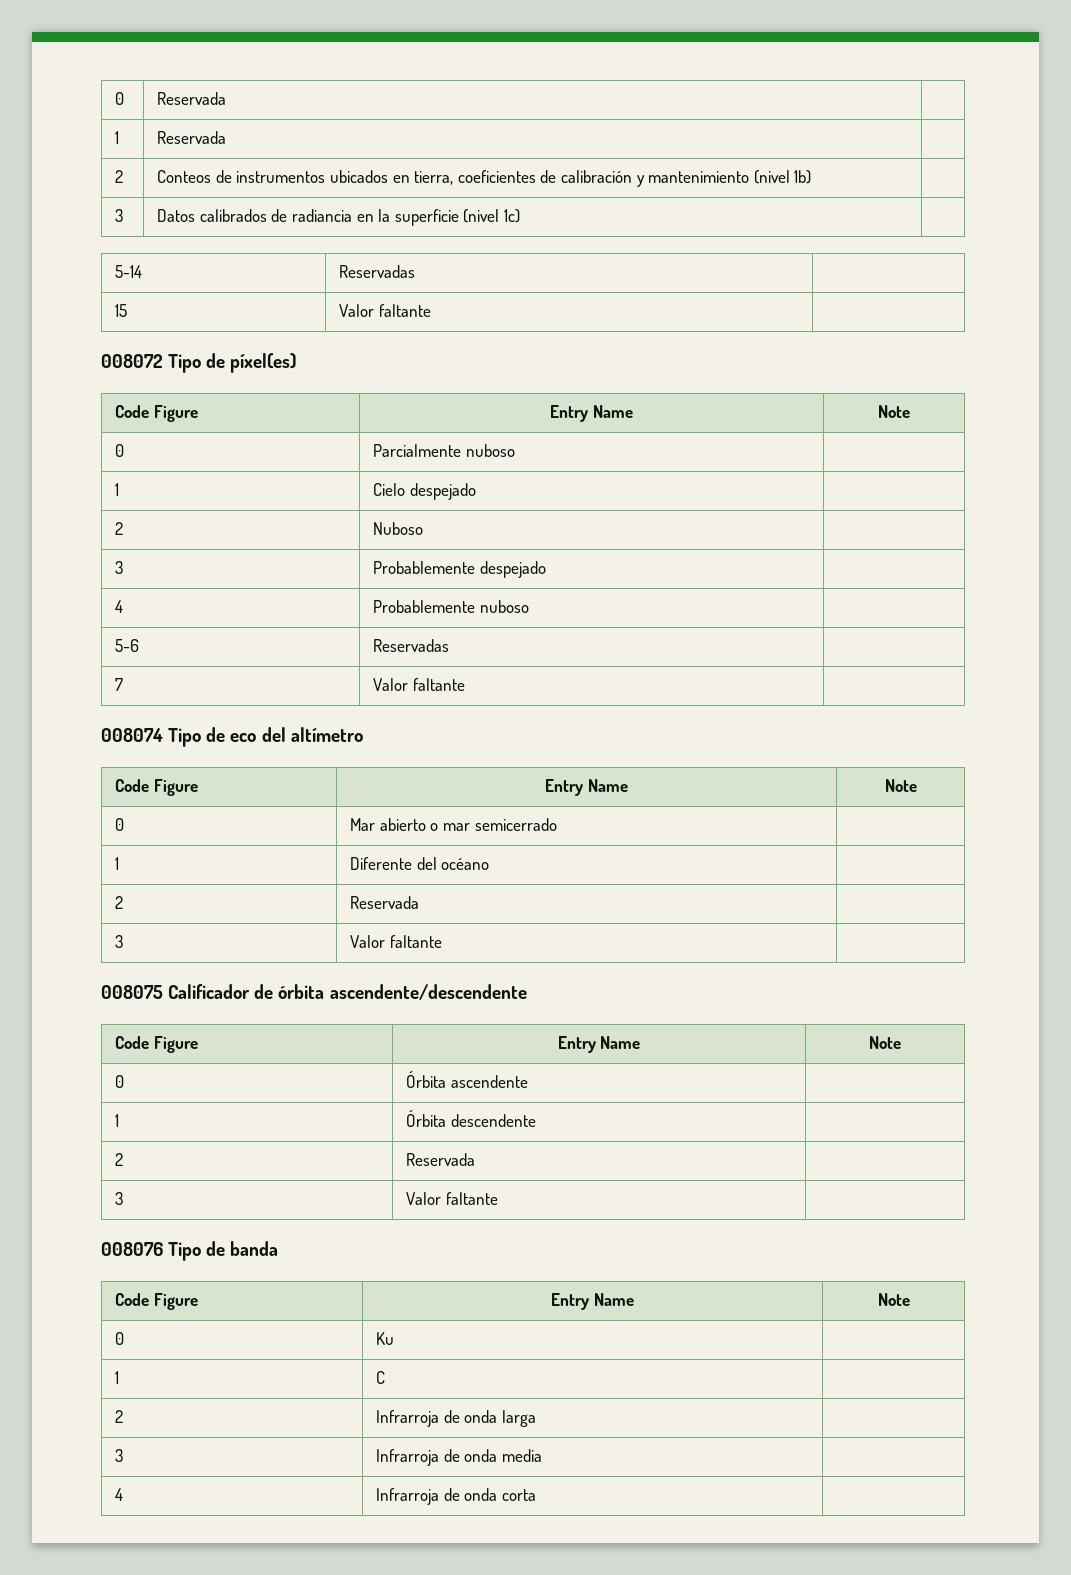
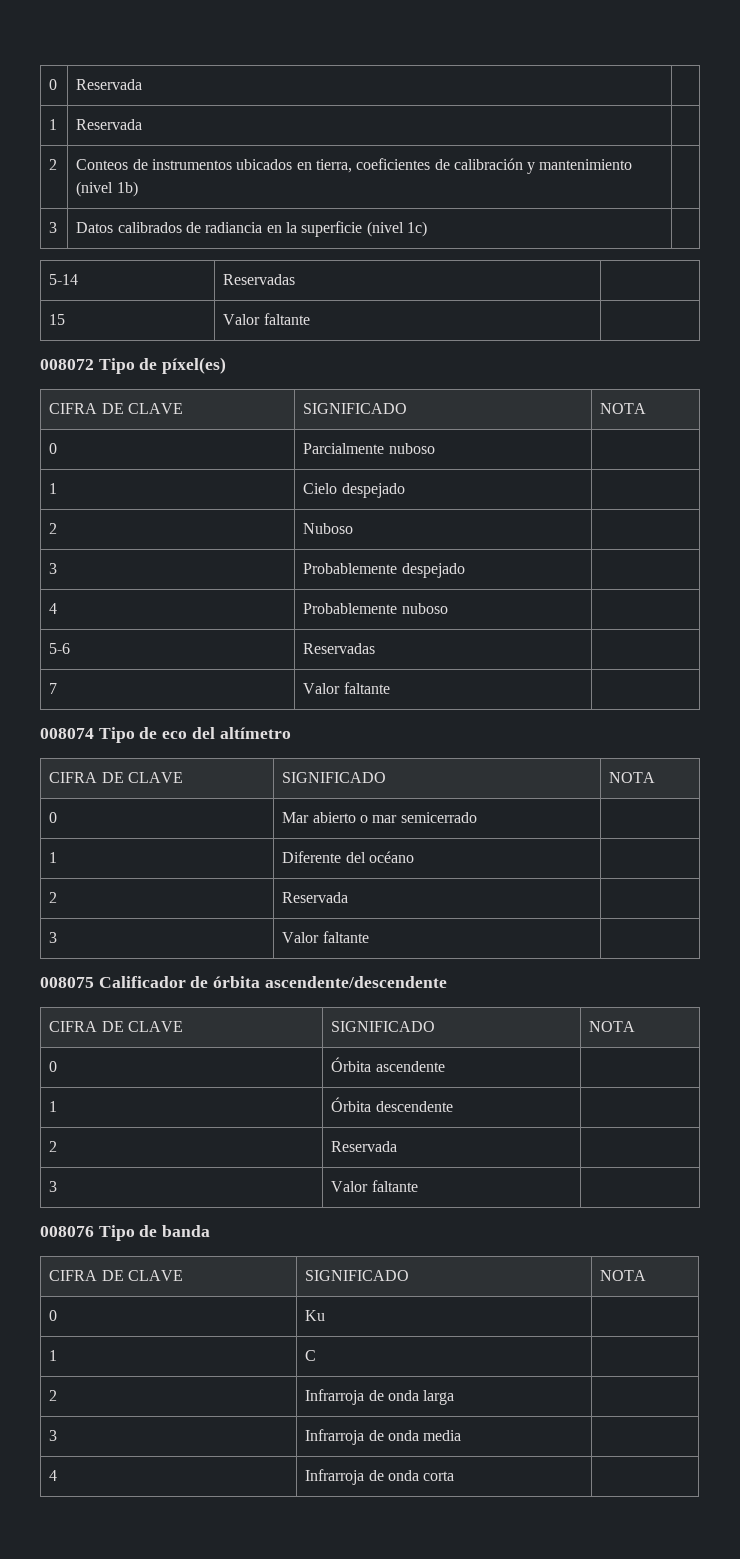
  008072 Tipo de píxel(es)
- Code Figure | Entry Name | Note
+ CIFRA DE CLAVE | SIGNIFICADO | NOTA
  008074 Tipo de eco del altímetro
- Code Figure | Entry Name | Note
+ CIFRA DE CLAVE | SIGNIFICADO | NOTA
  008075 Calificador de órbita ascendente/descendente
- Code Figure | Entry Name | Note
+ CIFRA DE CLAVE | SIGNIFICADO | NOTA
  008076 Tipo de banda
- Code Figure | Entry Name | Note
+ CIFRA DE CLAVE | SIGNIFICADO | NOTA

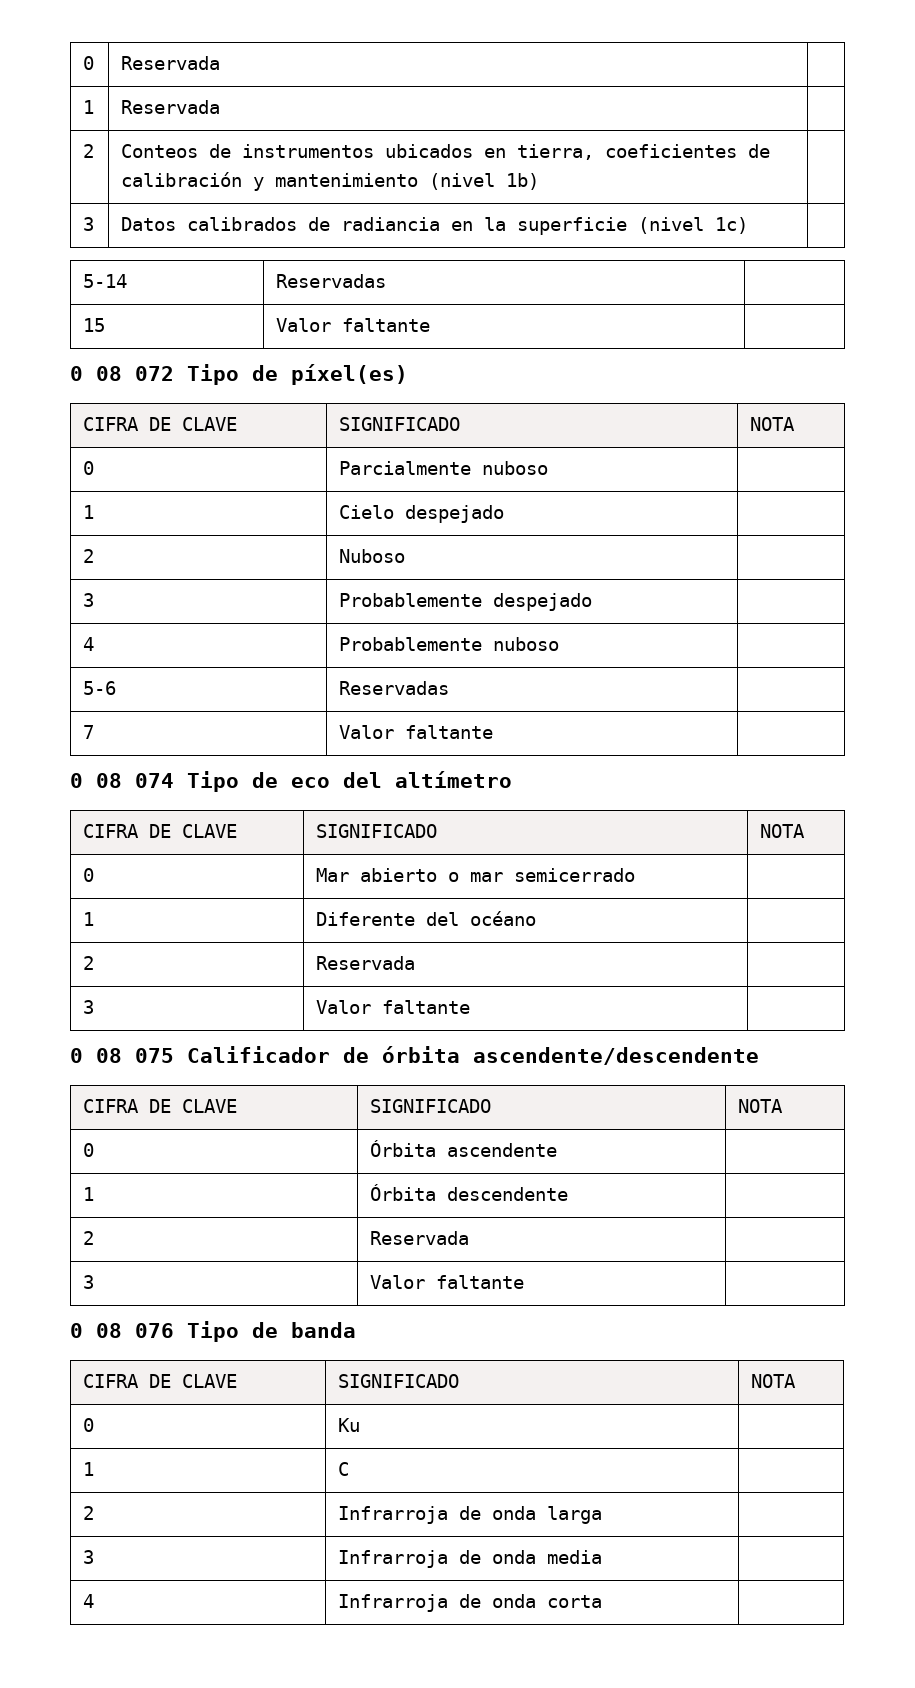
- 008072 Tipo de píxel(es)
+ 0 08 072 Tipo de píxel(es)
- 008074 Tipo de eco del altímetro
+ 0 08 074 Tipo de eco del altímetro
- 008075 Calificador de órbita ascendente/descendente
+ 0 08 075 Calificador de órbita ascendente/descendente
- 008076 Tipo de banda
+ 0 08 076 Tipo de banda

